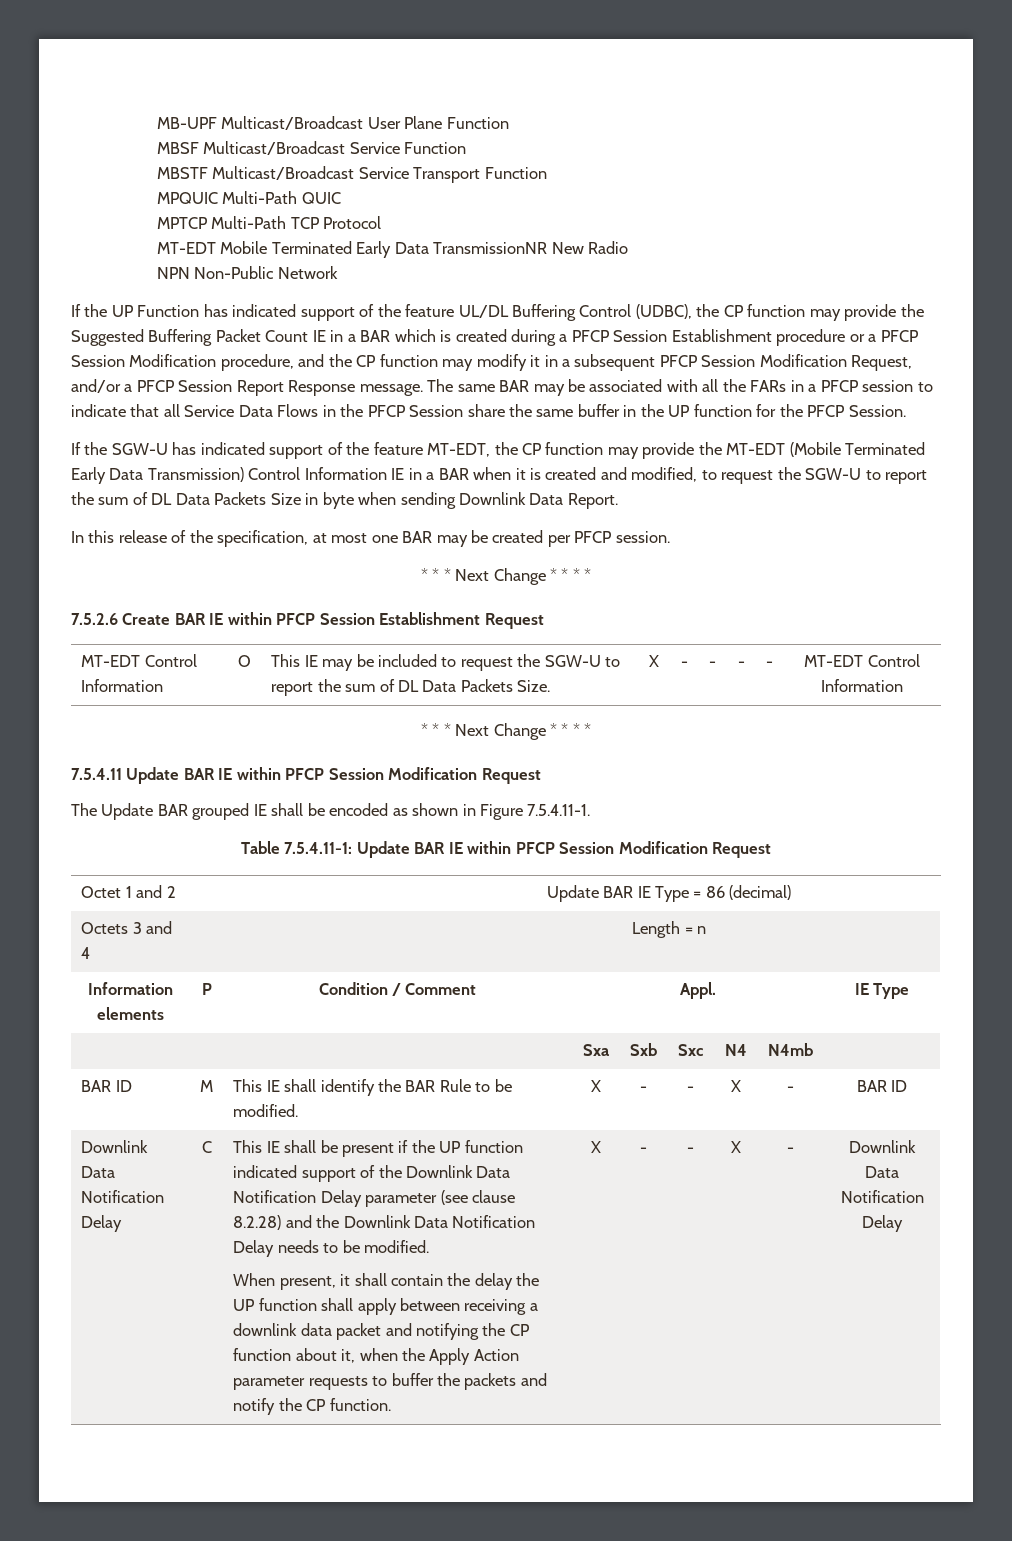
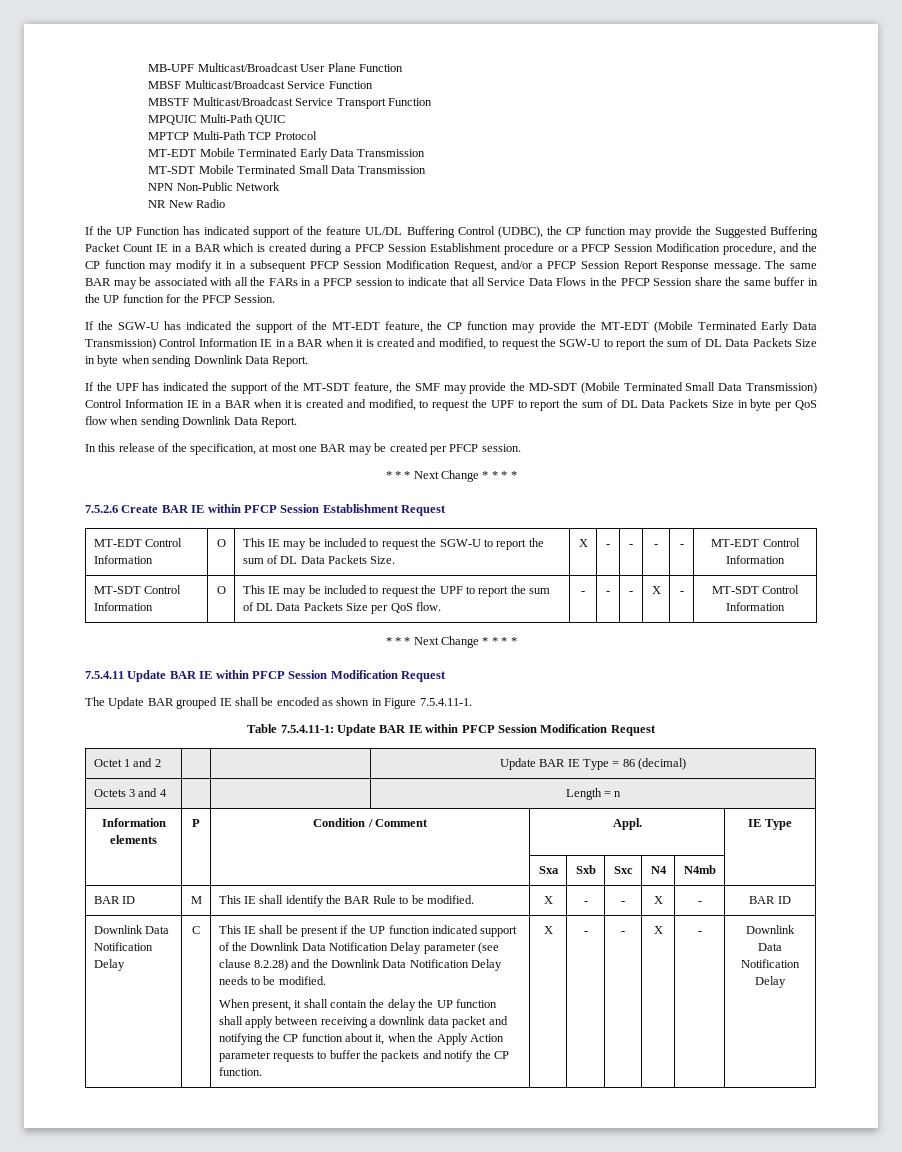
- MT-EDT Mobile Terminated Early Data TransmissionNR New Radio
+ MT-EDT Mobile Terminated Early Data Transmission
+ MT-SDT Mobile Terminated Small Data Transmission
+ NR New Radio
- If the SGW-U has indicated support of the feature MT-EDT, the CP function may provide the MT-EDT (Mobile Terminated Early Data Transmission) Control Information IE in a BAR when it is created and modified, to request the SGW-U to report the sum of DL Data Packets Size in byte when sending Downlink Data Report.
+ If the SGW-U has indicated the support of the MT-EDT feature, the CP function may provide the MT-EDT (Mobile Terminated Early Data Transmission) Control Information IE in a BAR when it is created and modified, to request the SGW-U to report the sum of DL Data Packets Size in byte when sending Downlink Data Report.
+ If the UPF has indicated the support of the MT-SDT feature, the SMF may provide the MD-SDT (Mobile Terminated Small Data Transmission) Control Information IE in a BAR when it is created and modified, to request the UPF to report the sum of DL Data Packets Size in byte per QoS flow when sending Downlink Data Report.
+ MT-SDT Control Information | O | This IE may be included to request the UPF to report the sum of DL Data Packets Size per QoS flow. | - | - | - | X | - | MT-SDT Control Information

